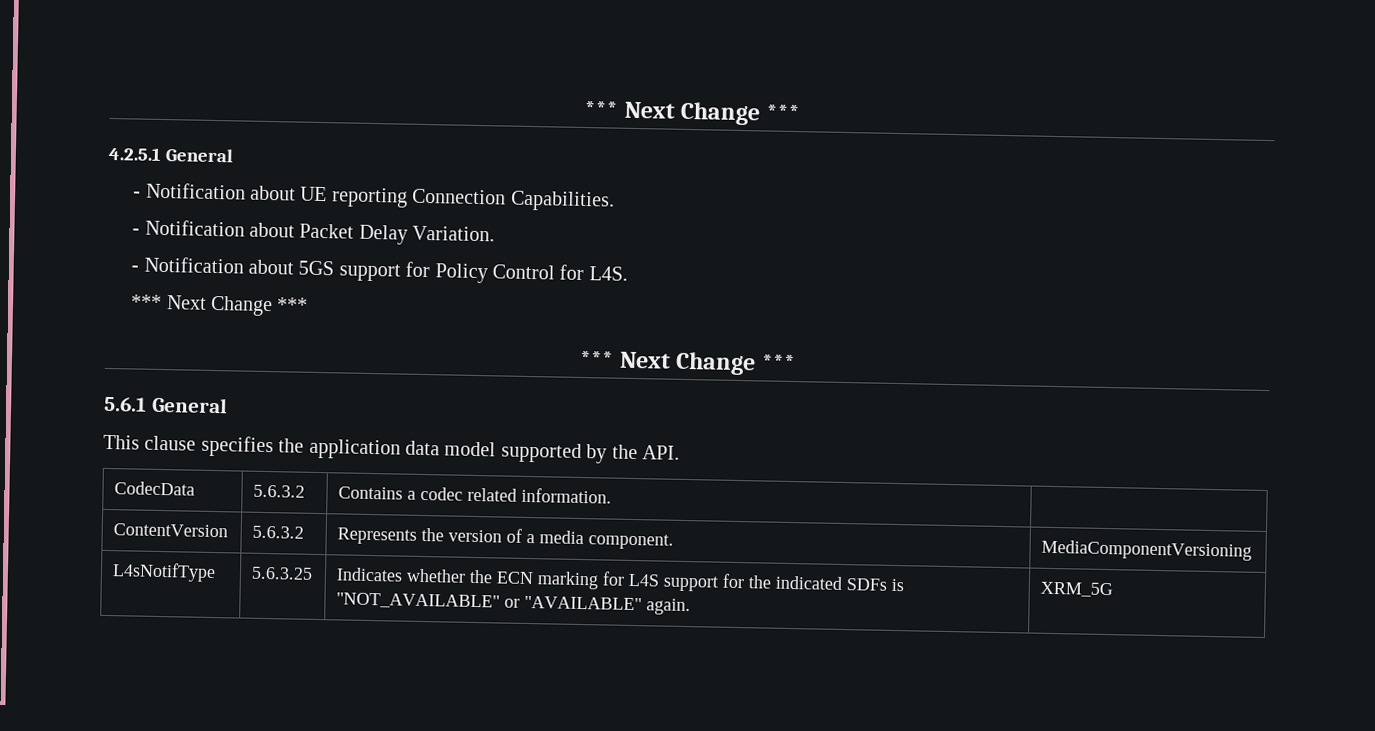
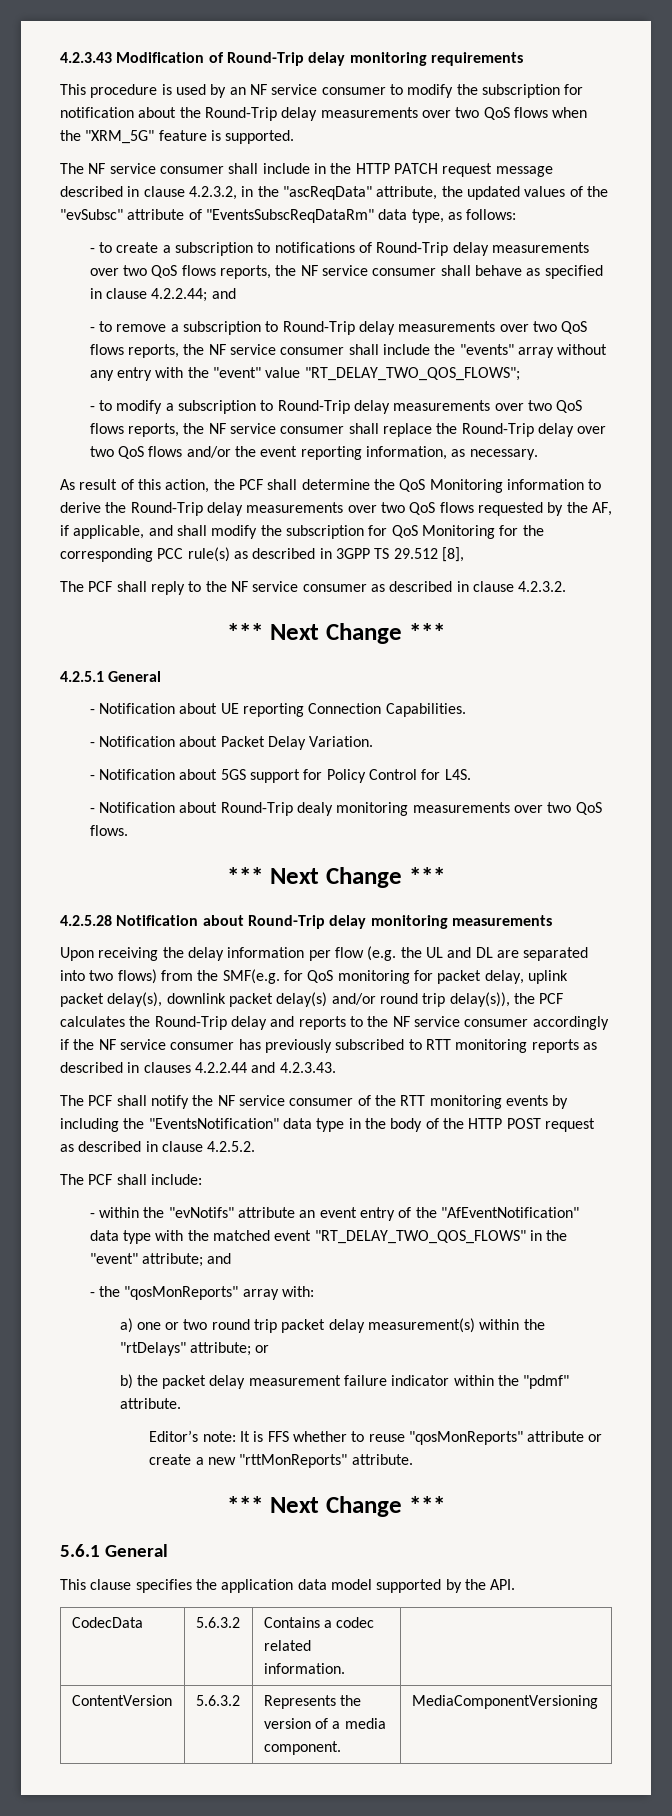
+ 4.2.3.43 Modification of Round-Trip delay monitoring requirements
+ This procedure is used by an NF service consumer to modify the subscription for notification about the Round-Trip delay measurements over two QoS flows when the "XRM_5G" feature is supported.
+ The NF service consumer shall include in the HTTP PATCH request message described in clause 4.2.3.2, in the "ascReqData" attribute, the updated values of the "evSubsc" attribute of "EventsSubscReqDataRm" data type, as follows:
+ - to create a subscription to notifications of Round-Trip delay measurements over two QoS flows reports, the NF service consumer shall behave as specified in clause 4.2.2.44; and
+ - to remove a subscription to Round-Trip delay measurements over two QoS flows reports, the NF service consumer shall include the "events" array without any entry with the "event" value "RT_DELAY_TWO_QOS_FLOWS";
+ - to modify a subscription to Round-Trip delay measurements over two QoS flows reports, the NF service consumer shall replace the Round-Trip delay over two QoS flows and/or the event reporting information, as necessary.
+ As result of this action, the PCF shall determine the QoS Monitoring information to derive the Round-Trip delay measurements over two QoS flows requested by the AF, if applicable, and shall modify the subscription for QoS Monitoring for the corresponding PCC rule(s) as described in 3GPP TS 29.512 [8],
+ The PCF shall reply to the NF service consumer as described in clause 4.2.3.2.
  - Notification about 5GS support for Policy Control for L4S.
+ - Notification about Round-Trip dealy monitoring measurements over two QoS flows.
  *** Next Change ***
+ 4.2.5.28 Notification about Round-Trip delay monitoring measurements
+ Upon receiving the delay information per flow (e.g. the UL and DL are separated into two flows) from the SMF(e.g. for QoS monitoring for packet delay, uplink packet delay(s), downlink packet delay(s) and/or round trip delay(s)), the PCF calculates the Round-Trip delay and reports to the NF service consumer accordingly if the NF service consumer has previously subscribed to RTT monitoring reports as described in clauses 4.2.2.44 and 4.2.3.43.
+ The PCF shall notify the NF service consumer of the RTT monitoring events by including the "EventsNotification" data type in the body of the HTTP POST request as described in clause 4.2.5.2.
+ The PCF shall include:
+ - within the "evNotifs" attribute an event entry of the "AfEventNotification" data type with the matched event "RT_DELAY_TWO_QOS_FLOWS" in the "event" attribute; and
+ - the "qosMonReports" array with:
+ a) one or two round trip packet delay measurement(s) within the "rtDelays" attribute; or
+ b) the packet delay measurement failure indicator within the "pdmf" attribute.
+ Editor’s note: It is FFS whether to reuse "qosMonReports" attribute or create a new "rttMonReports" attribute.
- L4sNotifType | 5.6.3.25 | Indicates whether the ECN marking for L4S support for the indicated SDFs is "NOT_AVAILABLE" or "AVAILABLE" again. | XRM_5G

